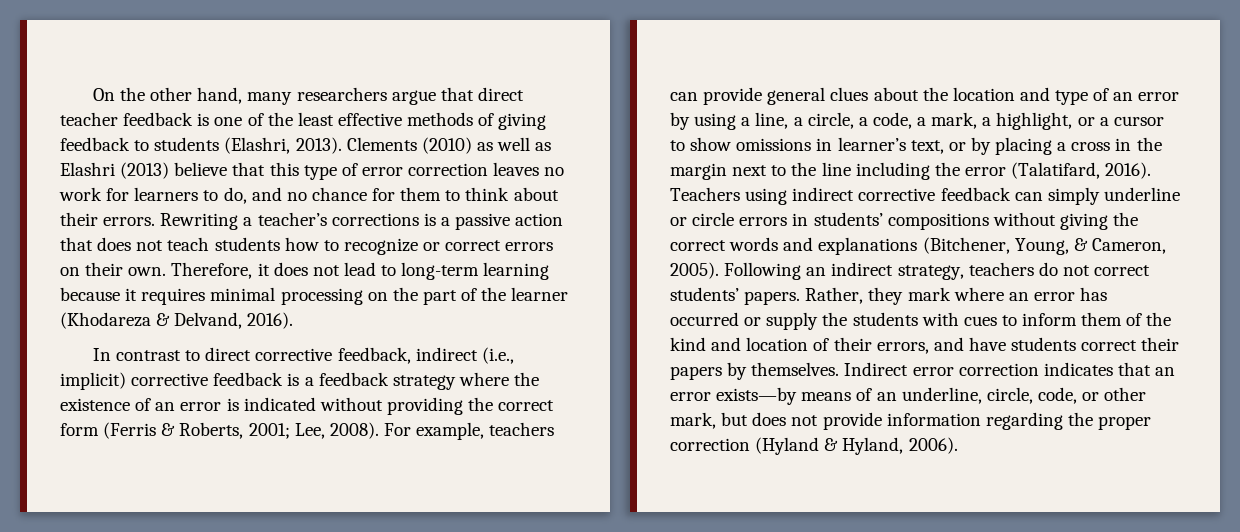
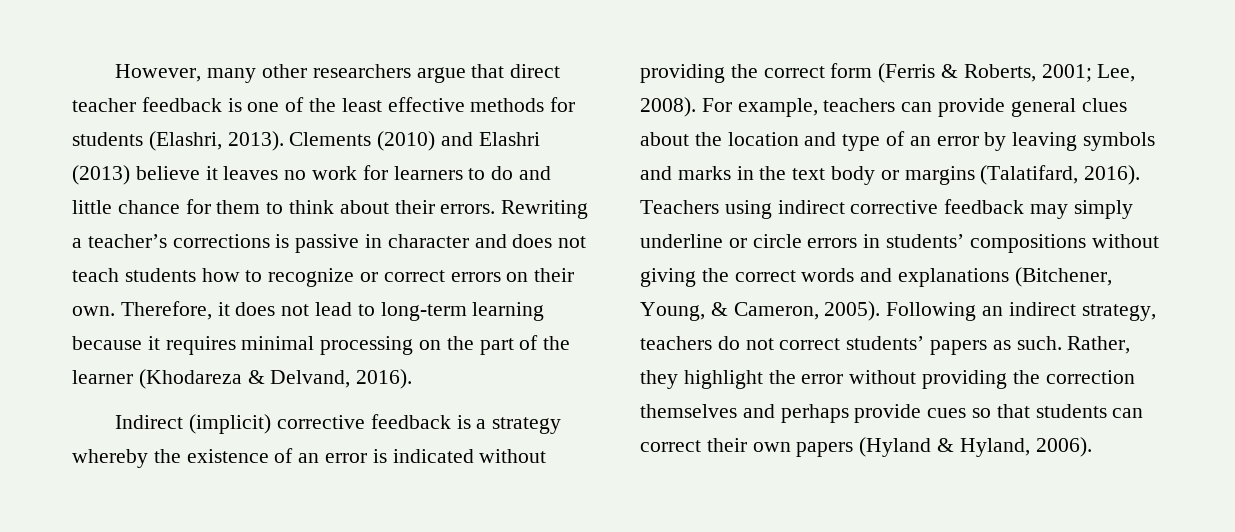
- On the other hand, many researchers argue that direct teacher feedback is one of the least effective methods of giving feedback to students (Elashri, 2013).
+ However, many other researchers argue that direct teacher feedback is one of the least effective methods for students (Elashri, 2013).
- Clements (2010) as well as Elashri (2013) believe that this type of error correction leaves no work for learners to do, and no chance for them to think about their errors.
+ Clements (2010) and Elashri (2013) believe it leaves no work for learners to do and little chance for them to think about their errors.
- Rewriting a teacher’s corrections is a passive action that does not teach students how to recognize or correct errors on their own.
+ Rewriting a teacher’s corrections is passive in character and does not teach students how to recognize or correct errors on their own.
- In contrast to direct corrective feedback, indirect (i.e., implicit) corrective feedback is a feedback strategy where the existence of an error is indicated without providing the correct form (Ferris & Roberts, 2001; Lee, 2008).
+ Indirect (implicit) corrective feedback is a strategy whereby the existence of an error is indicated without providing the correct form (Ferris & Roberts, 2001; Lee, 2008).
- For example, teachers can provide general clues about the location and type of an error by using a line, a circle, a code, a mark, a highlight, or a cursor to show omissions in learner’s text, or by placing a cross in the margin next to the line including the error (Talatifard, 2016).
+ For example, teachers can provide general clues about the location and type of an error by leaving symbols and marks in the text body or margins (Talatifard, 2016).
- Teachers using indirect corrective feedback can simply underline or circle errors in students’ compositions without giving the correct words and explanations (Bitchener, Young, & Cameron, 2005).
+ Teachers using indirect corrective feedback may simply underline or circle errors in students’ compositions without giving the correct words and explanations (Bitchener, Young, & Cameron, 2005).
- Following an indirect strategy, teachers do not correct students’ papers. Rather, they mark where an error has occurred or supply the students with cues to inform them of the kind and location of their errors, and have students correct their papers by themselves. Indirect error correction indicates that an error exists—by means of an underline, circle, code, or other mark, but does not provide information regarding the proper correction (Hyland & Hyland, 2006).
+ Following an indirect strategy, teachers do not correct students’ papers as such. Rather, they highlight the error without providing the correction themselves and perhaps provide cues so that students can correct their own papers (Hyland & Hyland, 2006).

